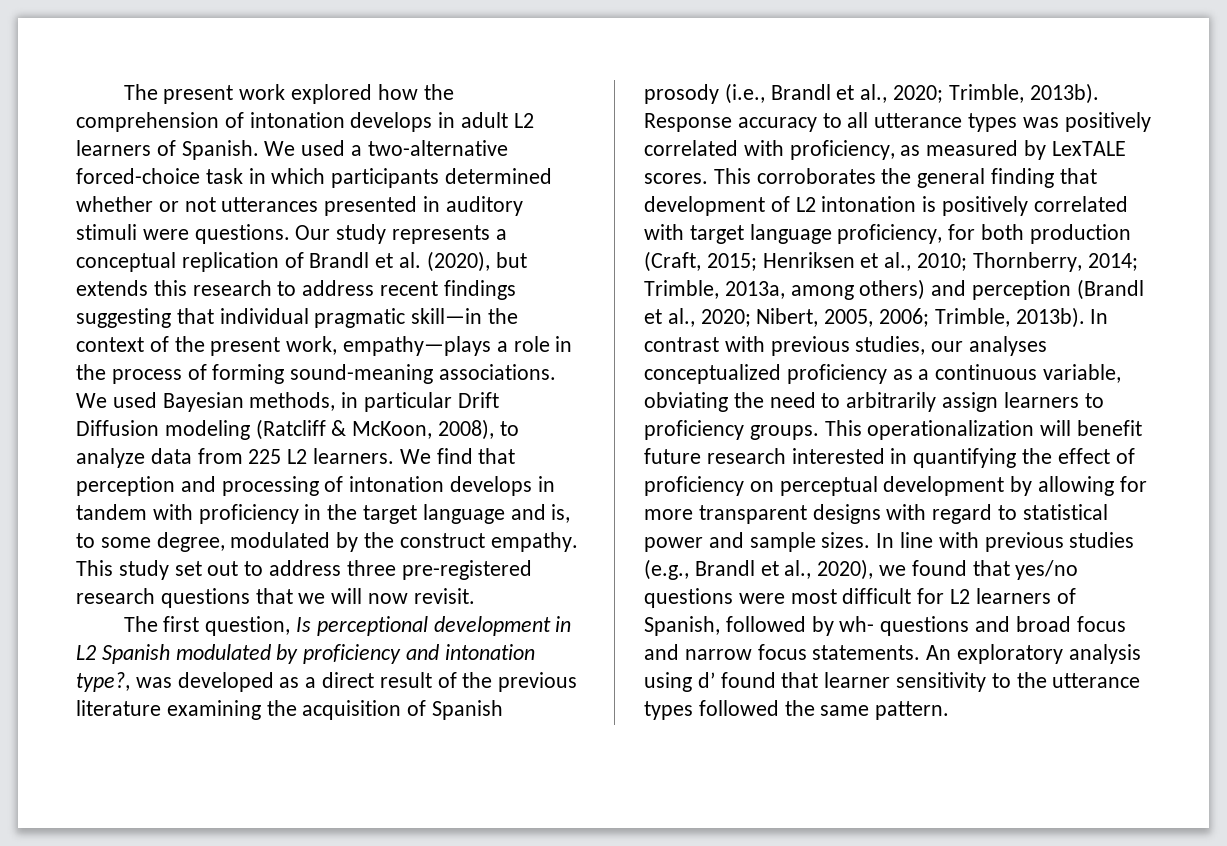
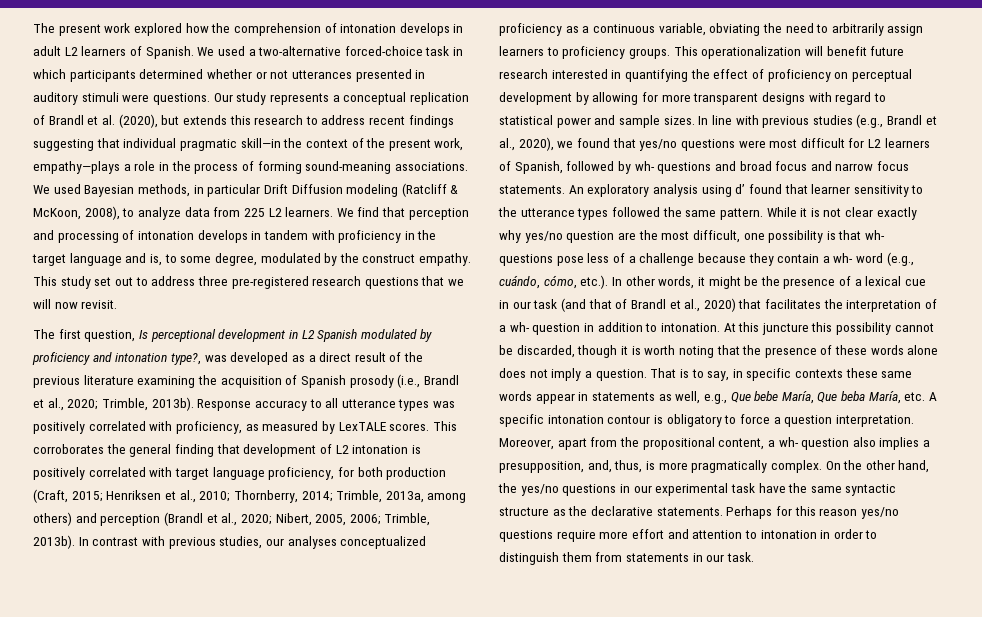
+ While it is not clear exactly why yes/no question are the most difficult, one possibility is that wh- questions pose less of a challenge because they contain a wh- word (e.g., cuándo, cómo, etc.). In other words, it might be the presence of a lexical cue in our task (and that of Brandl et al., 2020) that facilitates the interpretation of a wh- question in addition to intonation. At this juncture this possibility cannot be discarded, though it is worth noting that the presence of these words alone does not imply a question. That is to say, in specific contexts these same words appear in statements as well, e.g., Que bebe María, Que beba María, etc. A specific intonation contour is obligatory to force a question interpretation. Moreover, apart from the propositional content, a wh- question also implies a presupposition, and, thus, is more pragmatically complex. On the other hand, the yes/no questions in our experimental task have the same syntactic structure as the declarative statements. Perhaps for this reason yes/no questions require more effort and attention to intonation in order to distinguish them from statements in our task.

